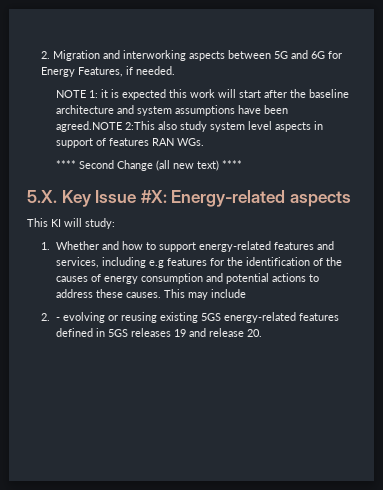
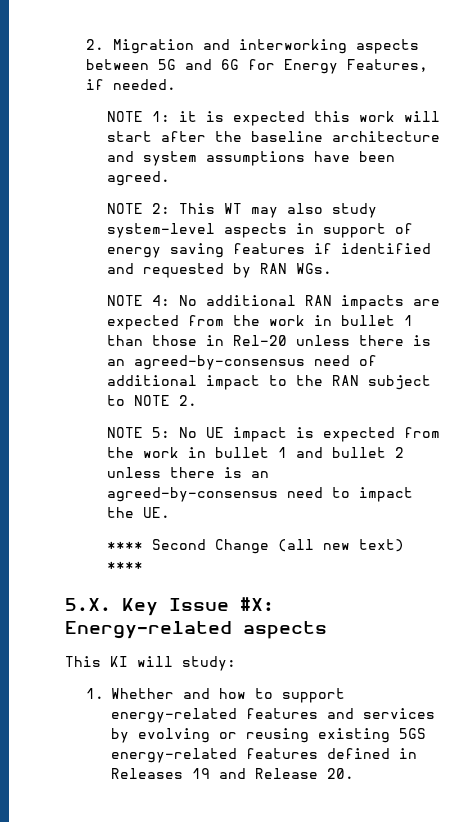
- NOTE 1: it is expected this work will start after the baseline architecture and system assumptions have been agreed.NOTE 2:This also study system level aspects in support of features RAN WGs.
+ NOTE 1: it is expected this work will start after the baseline architecture and system assumptions have been agreed.
+ NOTE 2: This WT may also study system-level aspects in support of energy saving features if identified and requested by RAN WGs.
+ NOTE 4: No additional RAN impacts are expected from the work in bullet 1 than those in Rel-20 unless there is an agreed-by-consensus need of additional impact to the RAN subject to NOTE 2.
+ NOTE 5: No UE impact is expected from the work in bullet 1 and bullet 2 unless there is an agreed-by-consensus need to impact the UE.
- 1. Whether and how to support energy-related features and services, including e.g features for the identification of the causes of energy consumption and potential actions to address these causes. This may include
- 2. - evolving or reusing existing 5GS energy-related features defined in 5GS releases 19 and release 20.
+ 1. Whether and how to support energy-related features and services by evolving or reusing existing 5GS energy-related features defined in Releases 19 and Release 20.

